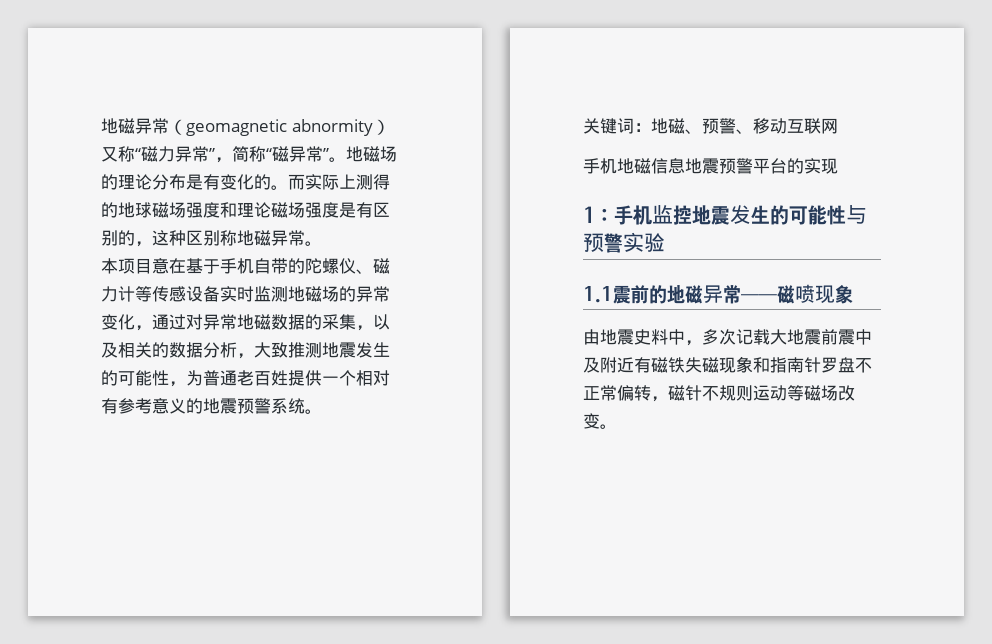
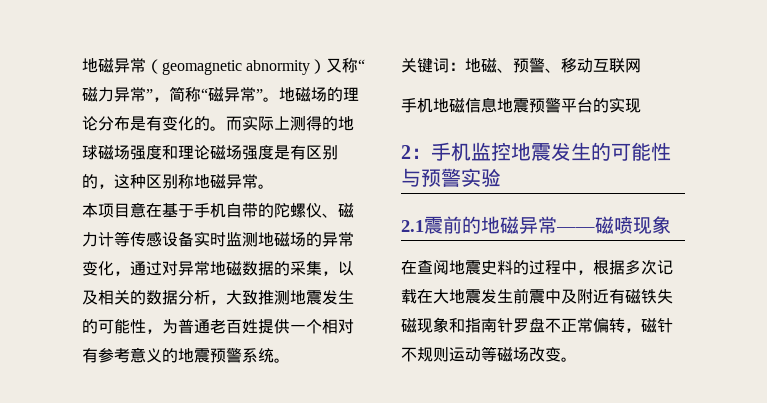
- 1：手机监控地震发生的可能性与预警实验
+ 2：手机监控地震发生的可能性与预警实验
- 1.1震前的地磁异常——磁喷现象
+ 2.1震前的地磁异常——磁喷现象
- 由地震史料中，多次记载大地震前震中及附近有磁铁失磁现象和指南针罗盘不正常偏转，磁针不规则运动等磁场改变。
+ 在查阅地震史料的过程中，根据多次记载在大地震发生前震中及附近有磁铁失磁现象和指南针罗盘不正常偏转，磁针不规则运动等磁场改变。

